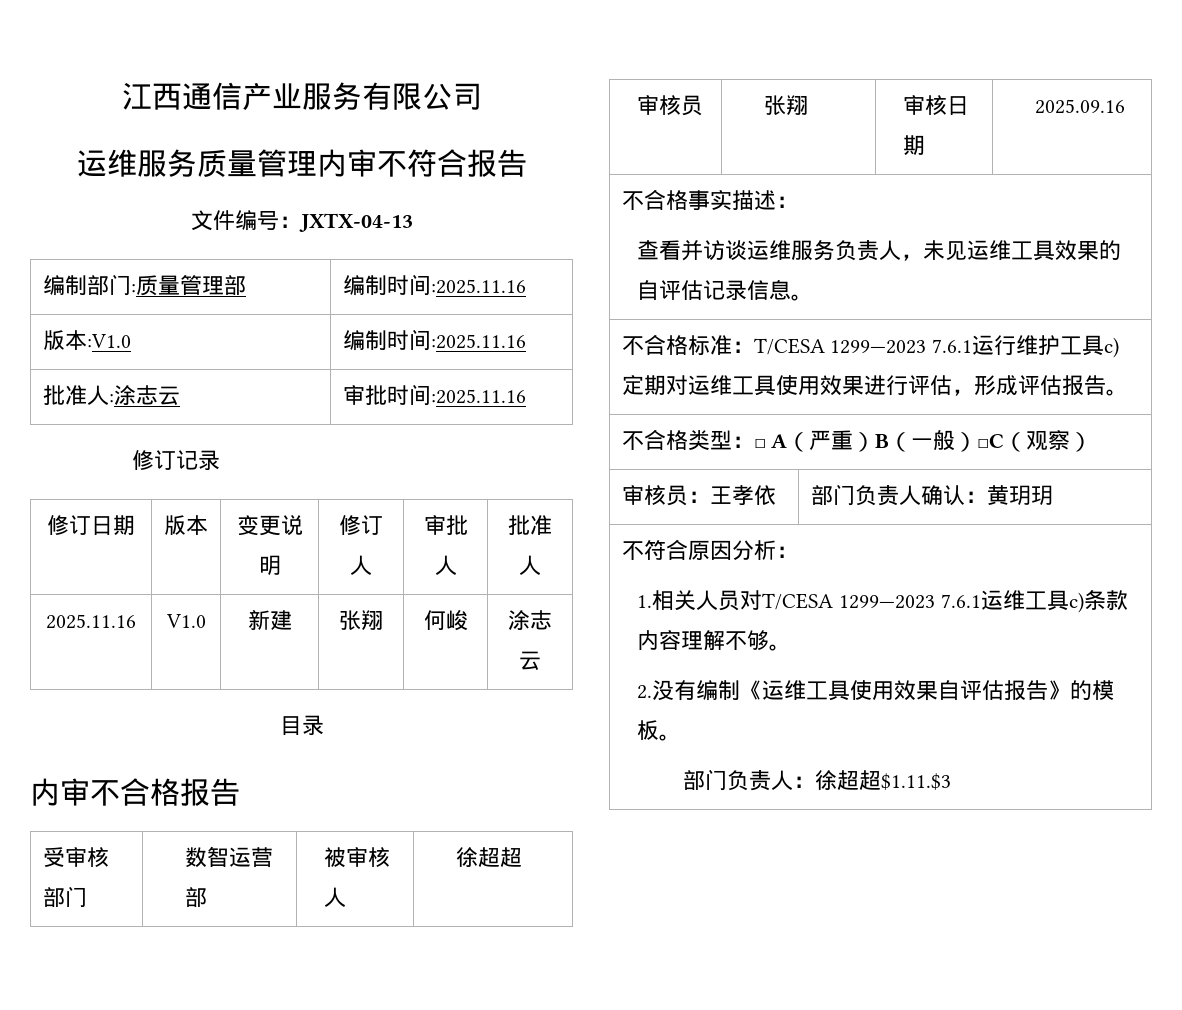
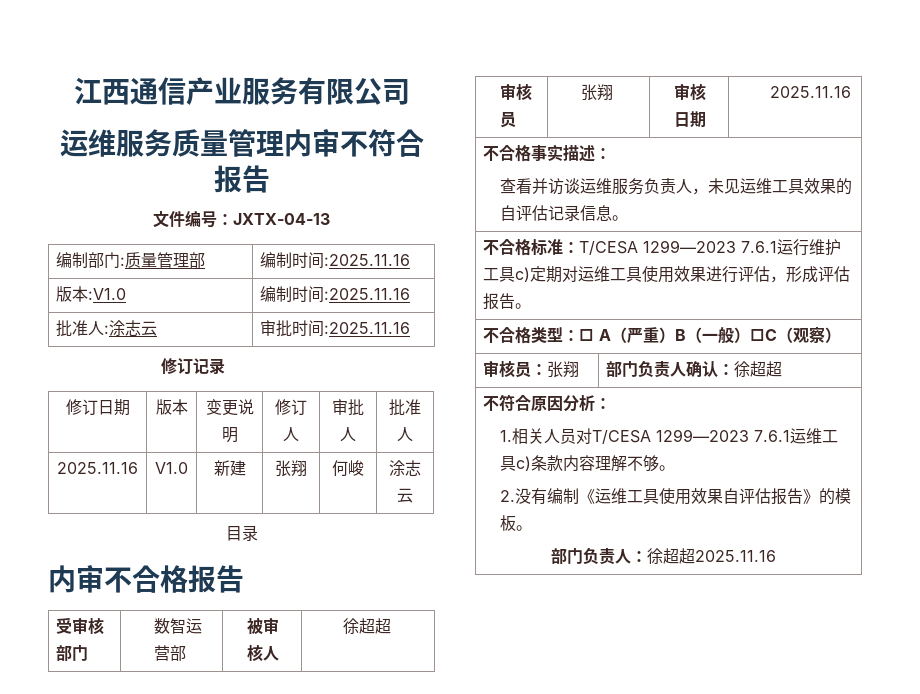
- 审核员 | 张翔 | 审核日期 | 2025.09.16
+ 审核员 | 张翔 | 审核日期 | 2025.11.16
- 审核员：王孝依 | 部门负责人确认：黄玥玥
+ 审核员：张翔 | 部门负责人确认：徐超超
  不符合原因分析：
  1.相关人员对T/CESA 1299—2023 7.6.1运维工具c)条款内容理解不够。
  2.没有编制《运维工具使用效果自评估报告》的模板。
- 部门负责人：徐超超$1.11.$3
+ 部门负责人：徐超超2025.11.16

